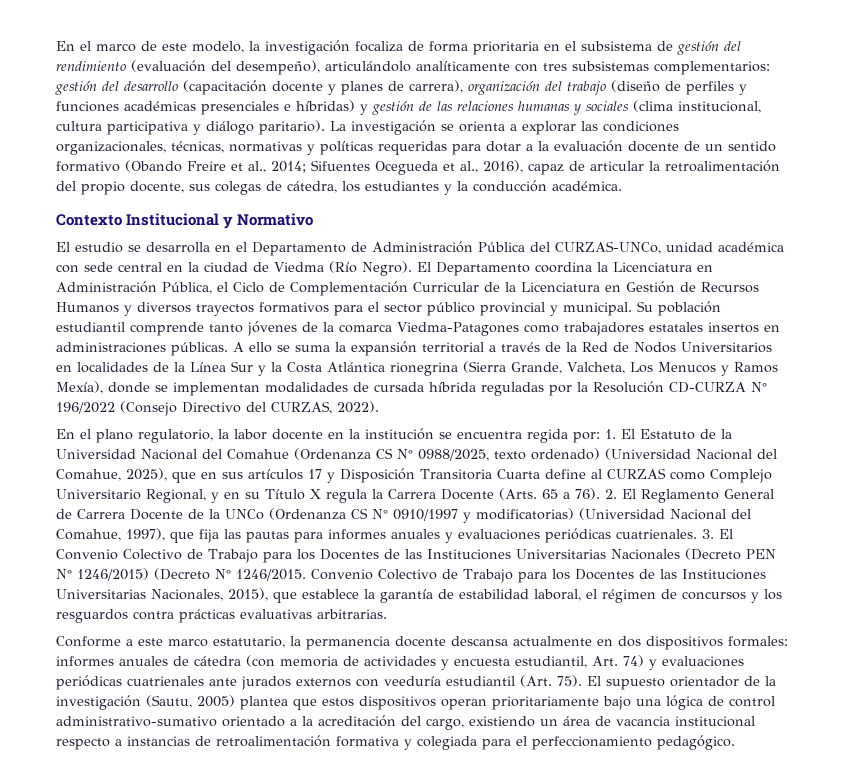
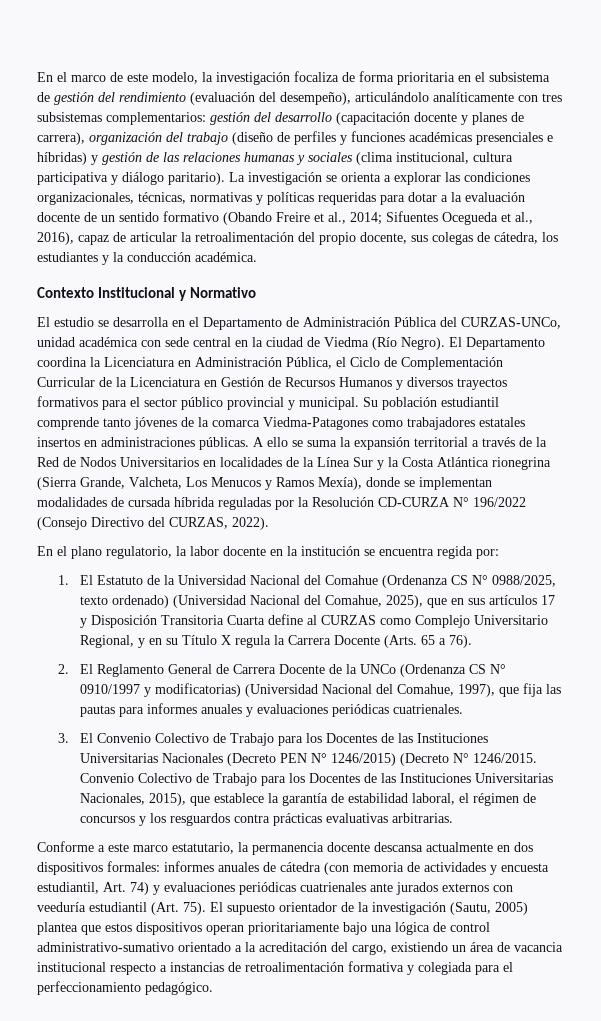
- En el plano regulatorio, la labor docente en la institución se encuentra regida por: 1. El Estatuto de la Universidad Nacional del Comahue (Ordenanza CS N° 0988/2025, texto ordenado) (Universidad Nacional del Comahue, 2025), que en sus artículos 17 y Disposición Transitoria Cuarta define al CURZAS como Complejo Universitario Regional, y en su Título X regula la Carrera Docente (Arts. 65 a 76). 2. El Reglamento General de Carrera Docente de la UNCo (Ordenanza CS N° 0910/1997 y modificatorias) (Universidad Nacional del Comahue, 1997), que fija las pautas para informes anuales y evaluaciones periódicas cuatrienales. 3. El Convenio Colectivo de Trabajo para los Docentes de las Instituciones Universitarias Nacionales (Decreto PEN N° 1246/2015) (Decreto N° 1246/2015.
+ En el plano regulatorio, la labor docente en la institución se encuentra regida por:
+ 1. El Estatuto de la Universidad Nacional del Comahue (Ordenanza CS N° 0988/2025, texto ordenado) (Universidad Nacional del Comahue, 2025), que en sus artículos 17 y Disposición Transitoria Cuarta define al CURZAS como Complejo Universitario Regional, y en su Título X regula la Carrera Docente (Arts. 65 a 76).
+ 2. El Reglamento General de Carrera Docente de la UNCo (Ordenanza CS N° 0910/1997 y modificatorias) (Universidad Nacional del Comahue, 1997), que fija las pautas para informes anuales y evaluaciones periódicas cuatrienales.
+ 3. El Convenio Colectivo de Trabajo para los Docentes de las Instituciones Universitarias Nacionales (Decreto PEN N° 1246/2015) (Decreto N° 1246/2015.

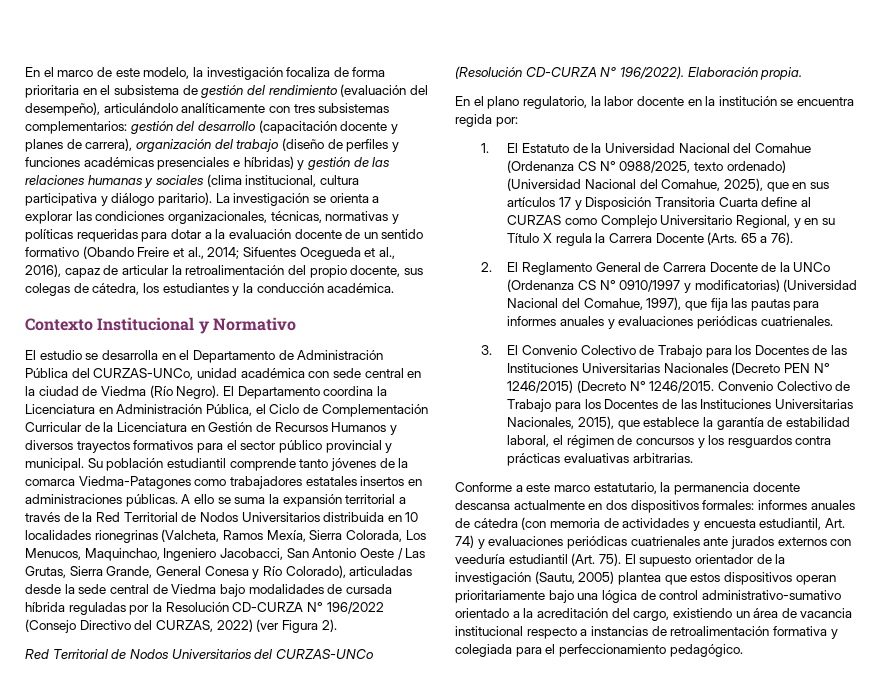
- A ello se suma la expansión territorial a través de la Red de Nodos Universitarios en localidades de la Línea Sur y la Costa Atlántica rionegrina (Sierra Grande, Valcheta, Los Menucos y Ramos Mexía), donde se implementan modalidades de cursada híbrida reguladas por la Resolución CD-CURZA N° 196/2022 (Consejo Directivo del CURZAS, 2022).
+ A ello se suma la expansión territorial a través de la Red Territorial de Nodos Universitarios distribuida en 10 localidades rionegrinas (Valcheta, Ramos Mexía, Sierra Colorada, Los Menucos, Maquinchao, Ingeniero Jacobacci, San Antonio Oeste / Las Grutas, Sierra Grande, General Conesa y Río Colorado), articuladas desde la sede central de Viedma bajo modalidades de cursada híbrida reguladas por la Resolución CD-CURZA N° 196/2022 (Consejo Directivo del CURZAS, 2022) (ver Figura 2).
+ Red Territorial de Nodos Universitarios del CURZAS-UNCo (Resolución CD-CURZA N° 196/2022). Elaboración propia.

